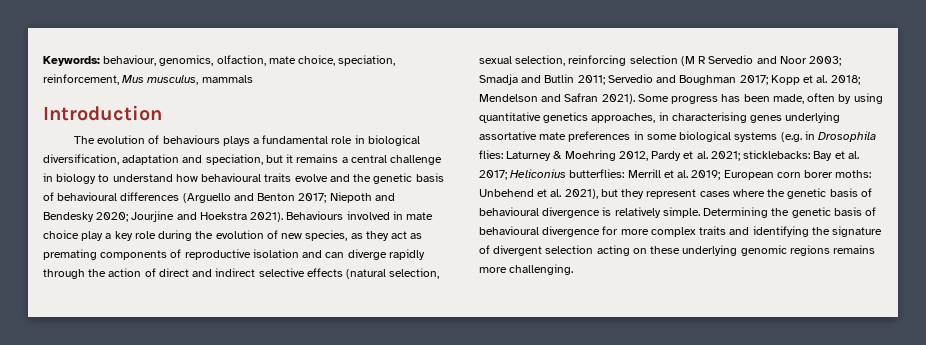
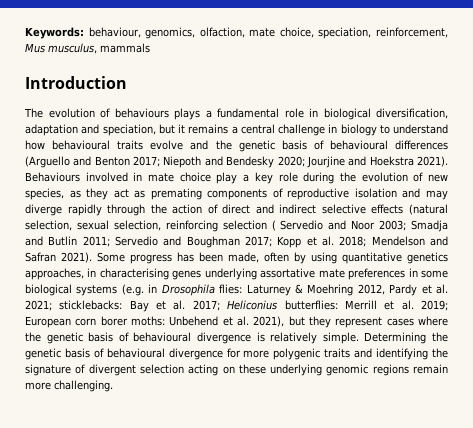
- Behaviours involved in mate choice play a key role during the evolution of new species, as they act as premating components of reproductive isolation and can diverge rapidly through the action of direct and indirect selective effects (natural selection, sexual selection, reinforcing selection (M R Servedio and Noor 2003;
+ Behaviours involved in mate choice play a key role during the evolution of new species, as they act as premating components of reproductive isolation and may diverge rapidly through the action of direct and indirect selective effects (natural selection, sexual selection, reinforcing selection ( Servedio and Noor 2003;
- Determining the genetic basis of behavioural divergence for more complex traits and identifying the signature of divergent selection acting on these underlying genomic regions remains more challenging.
+ Determining the genetic basis of behavioural divergence for more polygenic traits and identifying the signature of divergent selection acting on these underlying genomic regions remain more challenging.

